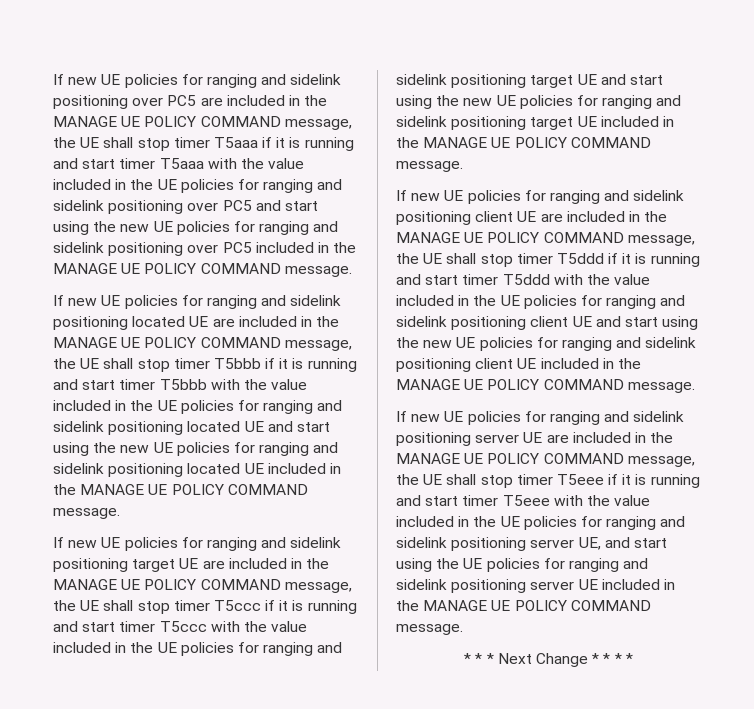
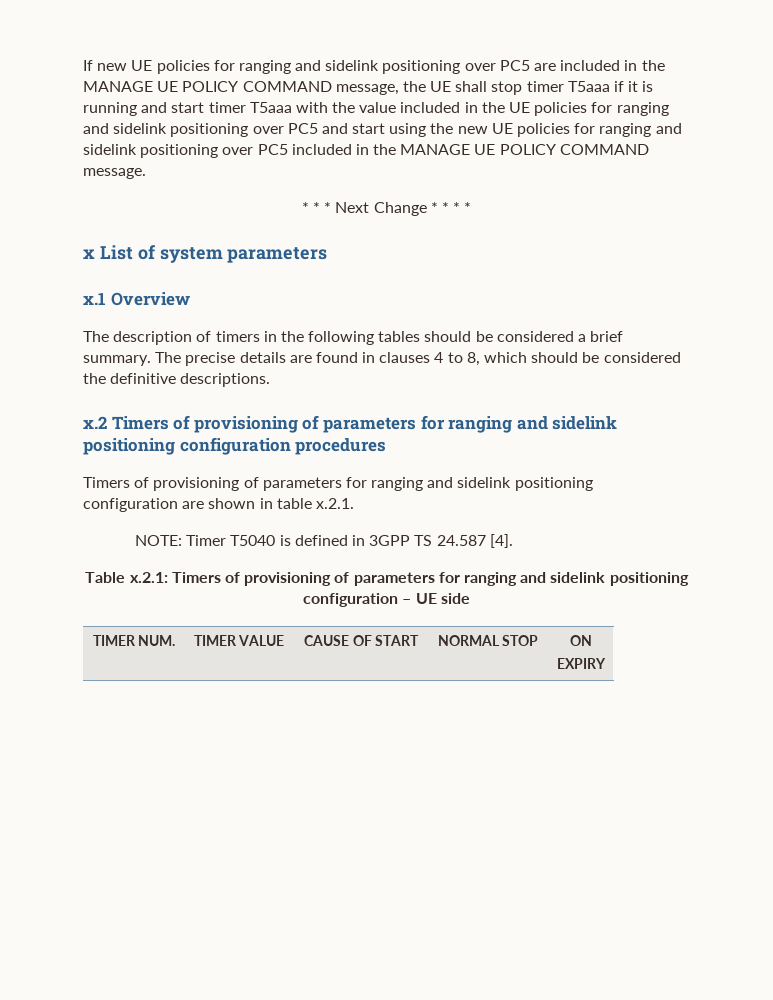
- If new UE policies for ranging and sidelink positioning located UE are included in the MANAGE UE POLICY COMMAND message, the UE shall stop timer T5bbb if it is running and start timer T5bbb with the value included in the UE policies for ranging and sidelink positioning located UE and start using the new UE policies for ranging and sidelink positioning located UE included in the MANAGE UE POLICY COMMAND message.
- If new UE policies for ranging and sidelink positioning target UE are included in the MANAGE UE POLICY COMMAND message, the UE shall stop timer T5ccc if it is running and start timer T5ccc with the value included in the UE policies for ranging and sidelink positioning target UE and start using the new UE policies for ranging and sidelink positioning target UE included in the MANAGE UE POLICY COMMAND message.
- If new UE policies for ranging and sidelink positioning client UE are included in the MANAGE UE POLICY COMMAND message, the UE shall stop timer T5ddd if it is running and start timer T5ddd with the value included in the UE policies for ranging and sidelink positioning client UE and start using the new UE policies for ranging and sidelink positioning client UE included in the MANAGE UE POLICY COMMAND message.
- If new UE policies for ranging and sidelink positioning server UE are included in the MANAGE UE POLICY COMMAND message, the UE shall stop timer T5eee if it is running and start timer T5eee with the value included in the UE policies for ranging and sidelink positioning server UE, and start using the UE policies for ranging and sidelink positioning server UE included in the MANAGE UE POLICY COMMAND message.
+ x List of system parameters
+ x.1 Overview
+ The description of timers in the following tables should be considered a brief summary. The precise details are found in clauses 4 to 8, which should be considered the definitive descriptions.
+ x.2 Timers of provisioning of parameters for ranging and sidelink positioning configuration procedures
+ Timers of provisioning of parameters for ranging and sidelink positioning configuration are shown in table x.2.1.
+ NOTE: Timer T5040 is defined in 3GPP TS 24.587 [4].
+ Table x.2.1: Timers of provisioning of parameters for ranging and sidelink positioning configuration – UE side
+ TIMER NUM. | TIMER VALUE | CAUSE OF START | NORMAL STOP | ON
+ EXPIRY

